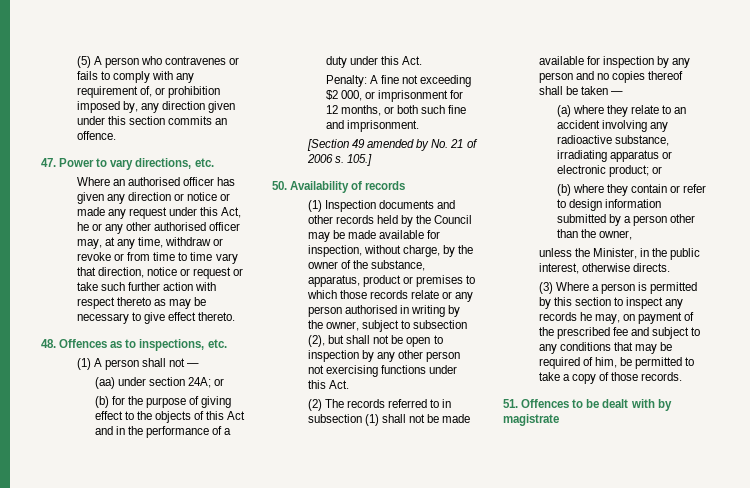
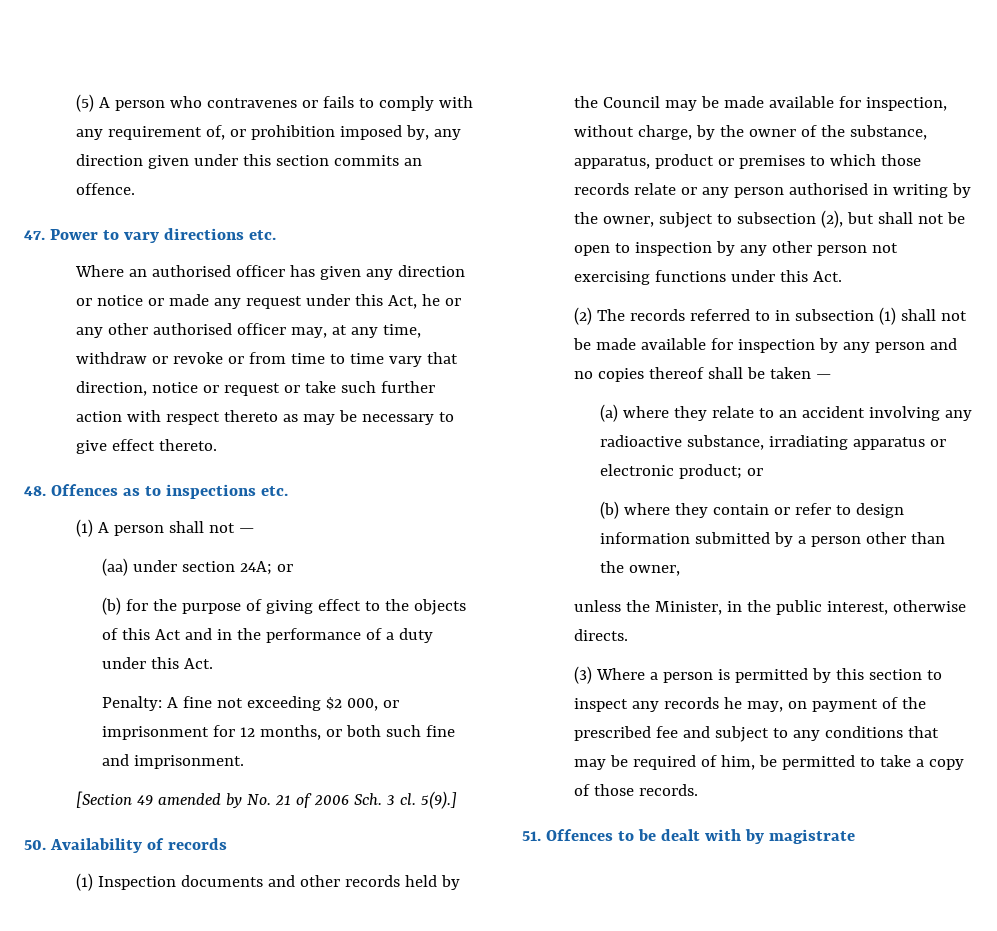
- 47. Power to vary directions, etc.
+ 47. Power to vary directions etc.
- 48. Offences as to inspections, etc.
+ 48. Offences as to inspections etc.
- [Section 49 amended by No. 21 of 2006 s. 105.]
+ [Section 49 amended by No. 21 of 2006 Sch. 3 cl. 5(9).]

